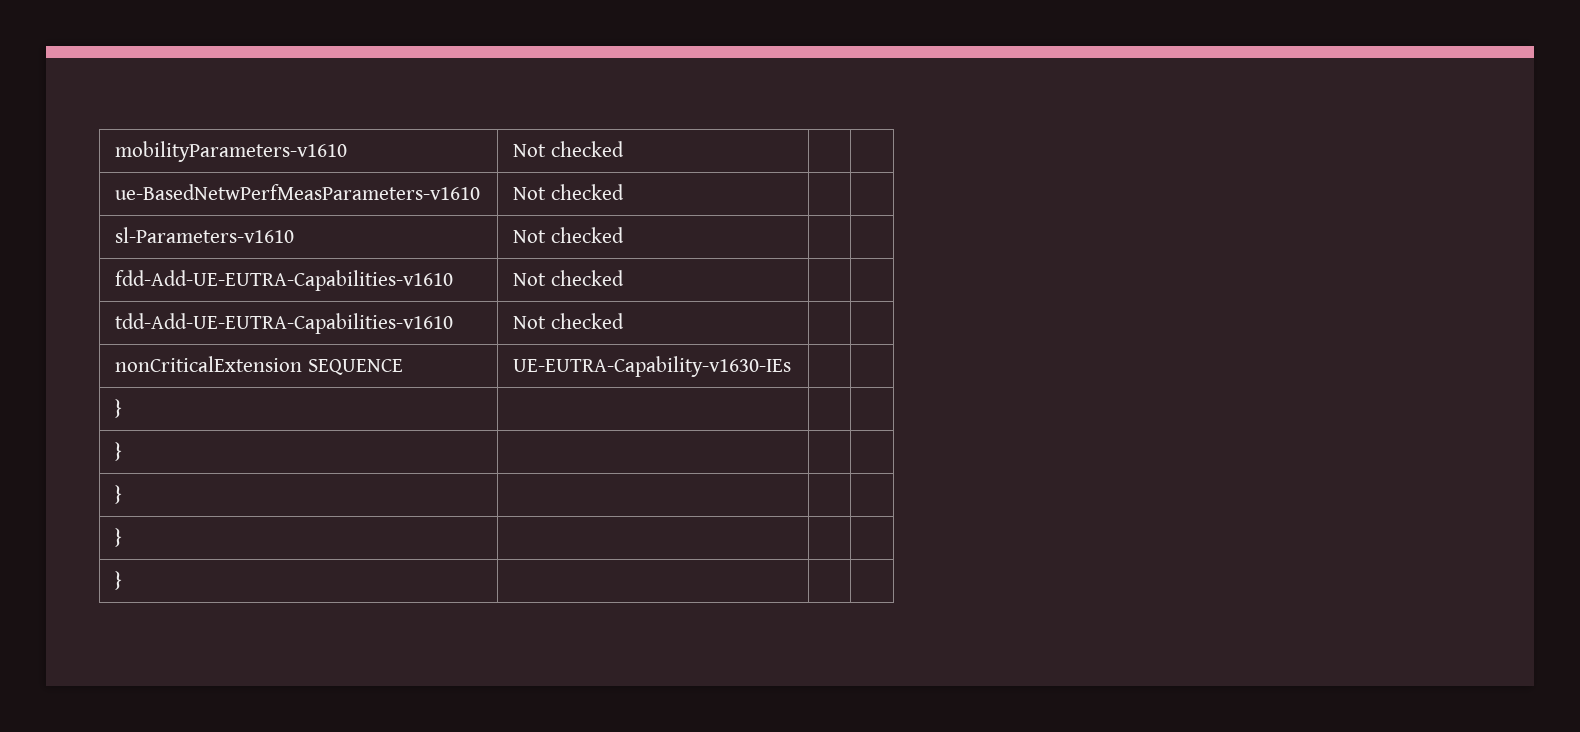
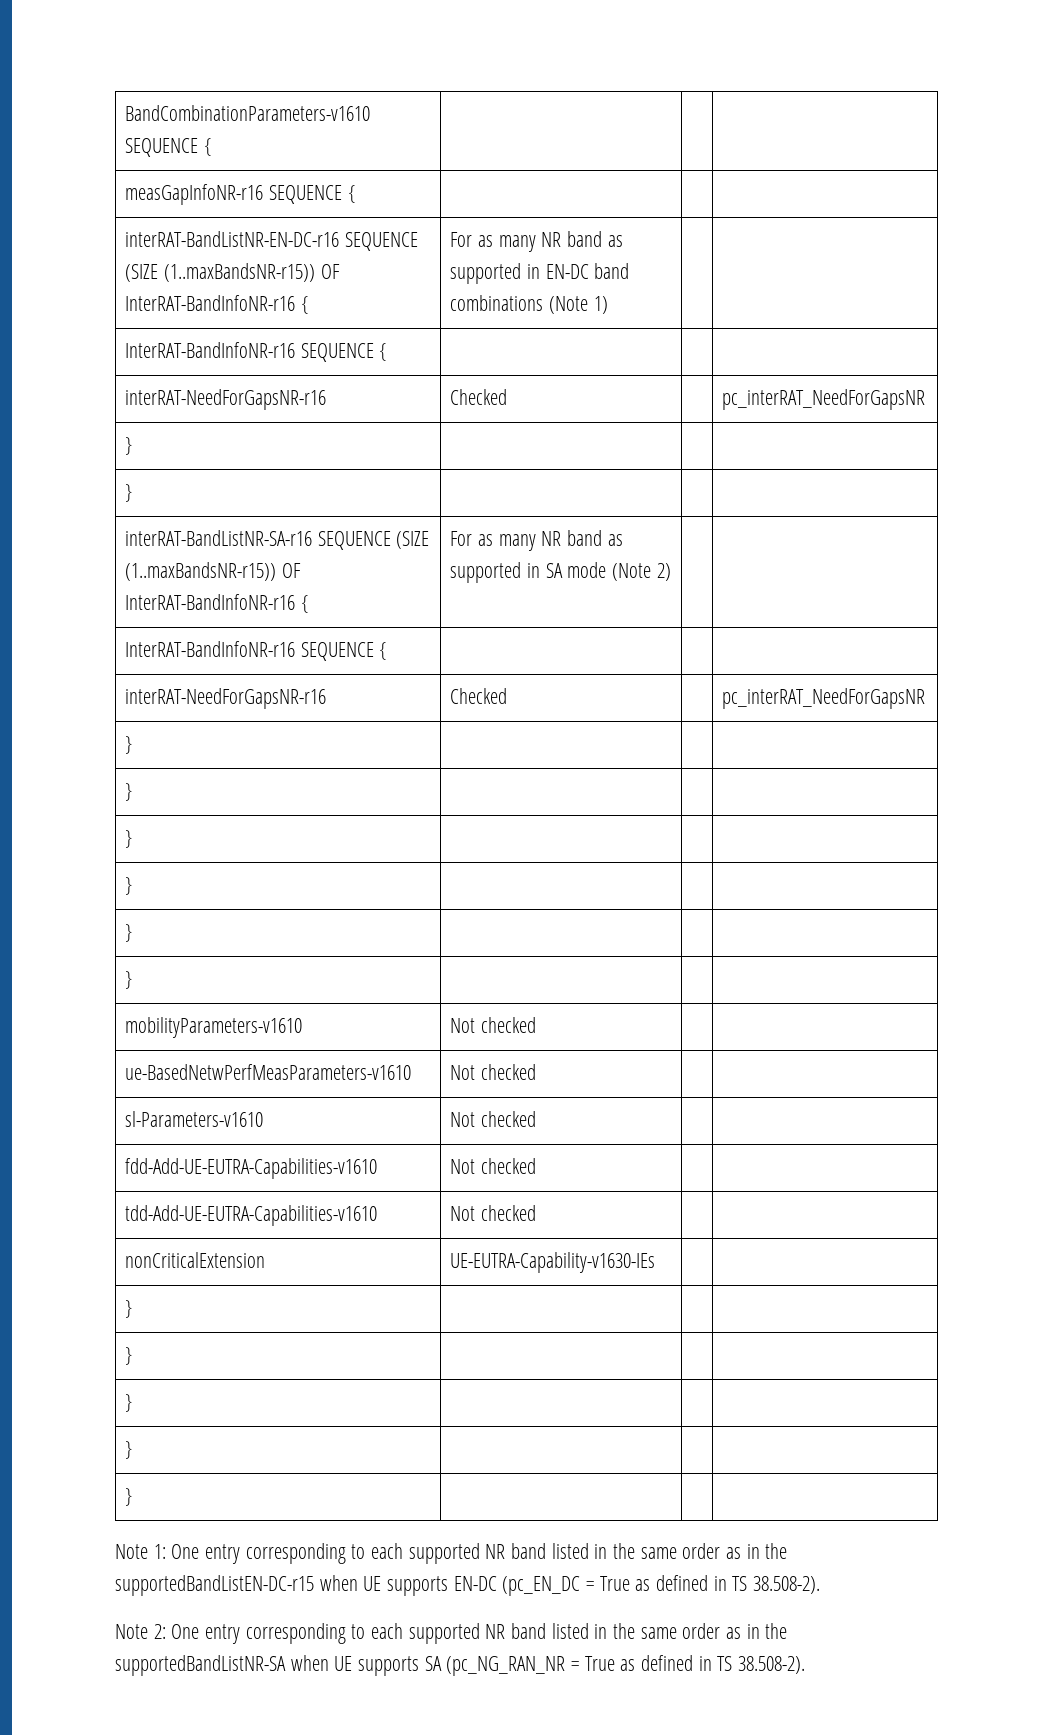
+ BandCombinationParameters-v1610 SEQUENCE { | | |
+ measGapInfoNR-r16 SEQUENCE { | | |
+ interRAT-BandListNR-EN-DC-r16 SEQUENCE (SIZE (1..maxBandsNR-r15)) OF InterRAT-BandInfoNR-r16 { | For as many NR band as supported in EN-DC band combinations (Note 1) | |
+ InterRAT-BandInfoNR-r16 SEQUENCE { | | |
+ interRAT-NeedForGapsNR-r16 | Checked | | pc_interRAT_NeedForGapsNR
+ } | | |
+ } | | |
+ interRAT-BandListNR-SA-r16 SEQUENCE (SIZE (1..maxBandsNR-r15)) OF InterRAT-BandInfoNR-r16 { | For as many NR band as supported in SA mode (Note 2) | |
+ InterRAT-BandInfoNR-r16 SEQUENCE { | | |
+ interRAT-NeedForGapsNR-r16 | Checked | | pc_interRAT_NeedForGapsNR
+ } | | |
+ } | | |
+ } | | |
+ } | | |
+ } | | |
+ } | | |
- nonCriticalExtension SEQUENCE | UE-EUTRA-Capability-v1630-IEs | |
+ nonCriticalExtension | UE-EUTRA-Capability-v1630-IEs | |
+ Note 1: One entry corresponding to each supported NR band listed in the same order as in the supportedBandListEN-DC-r15 when UE supports EN-DC (pc_EN_DC = True as defined in TS 38.508-2).
+ Note 2: One entry corresponding to each supported NR band listed in the same order as in the supportedBandListNR-SA when UE supports SA (pc_NG_RAN_NR = True as defined in TS 38.508-2).

